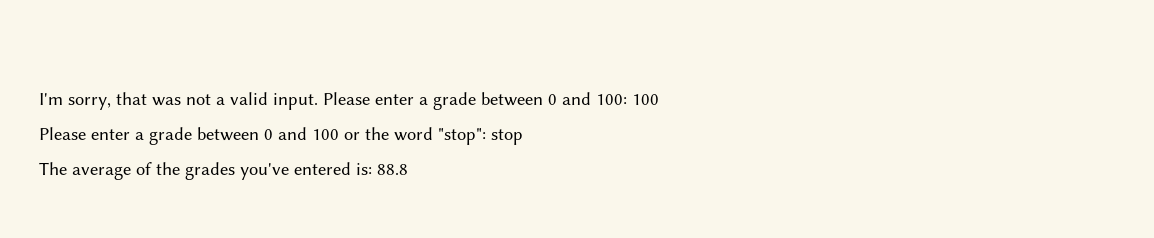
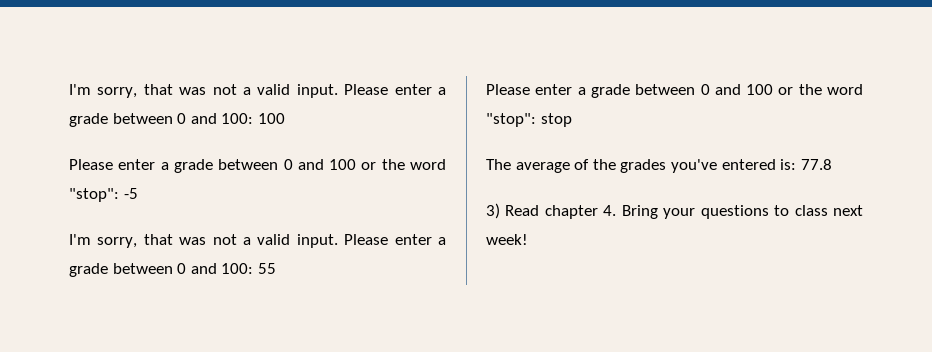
+ Please enter a grade between 0 and 100 or the word "stop": -5
+ I'm sorry, that was not a valid input. Please enter a grade between 0 and 100: 55
- The average of the grades you've entered is: 88.8
+ The average of the grades you've entered is: 77.8
+ 3) Read chapter 4. Bring your questions to class next week!

